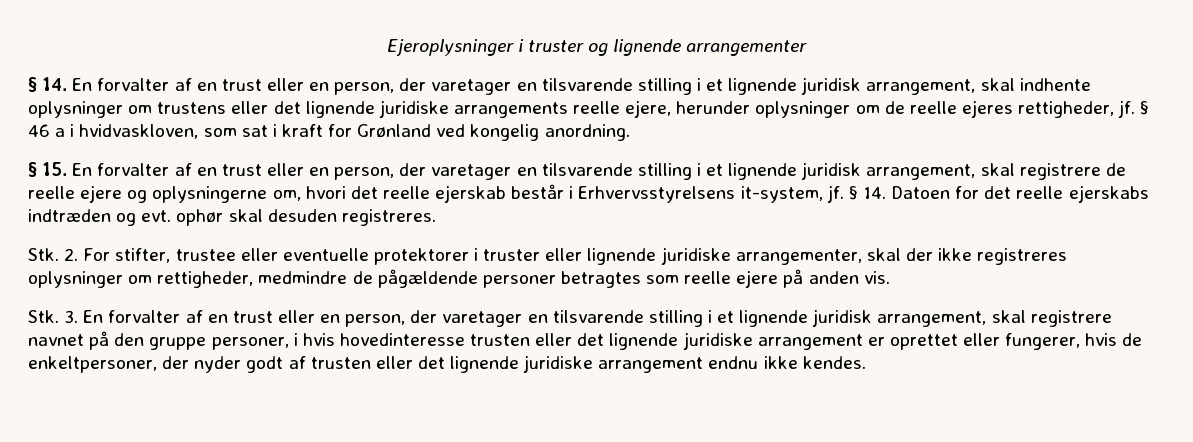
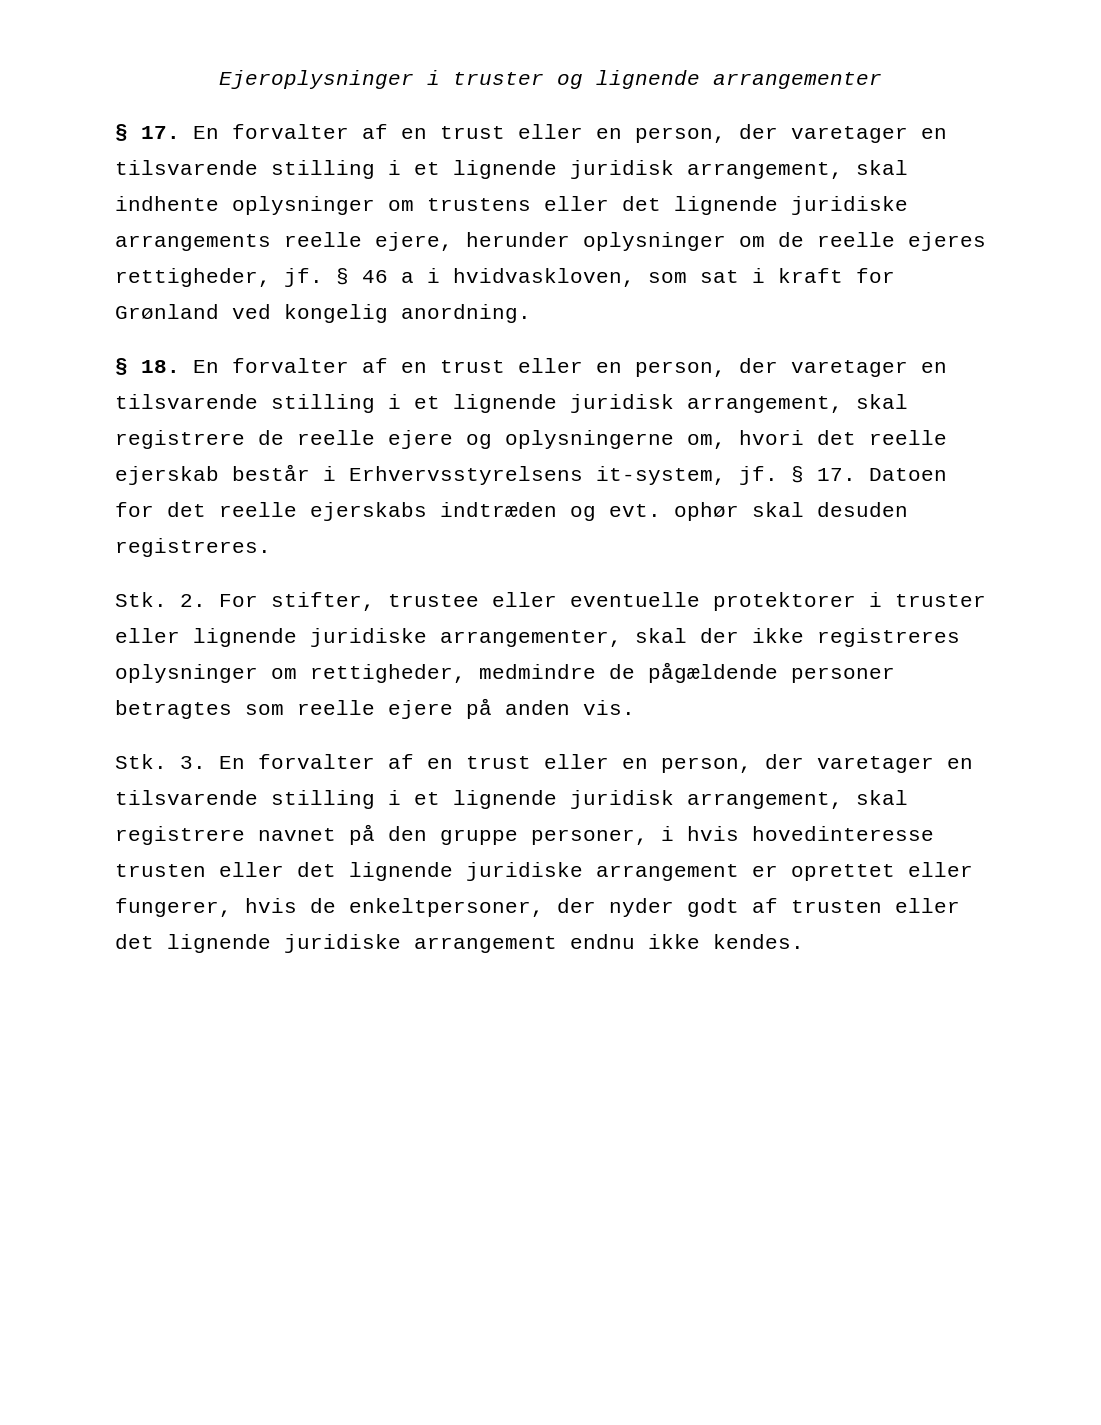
- § 14. En forvalter af en trust eller en person, der varetager en tilsvarende stilling i et lignende juridisk arrangement, skal indhente oplysninger om trustens eller det lignende juridiske arrangements reelle ejere, herunder oplysninger om de reelle ejeres rettigheder, jf.
+ § 17. En forvalter af en trust eller en person, der varetager en tilsvarende stilling i et lignende juridisk arrangement, skal indhente oplysninger om trustens eller det lignende juridiske arrangements reelle ejere, herunder oplysninger om de reelle ejeres rettigheder, jf.
- § 15. En forvalter af en trust eller en person, der varetager en tilsvarende stilling i et lignende juridisk arrangement, skal registrere de reelle ejere og oplysningerne om, hvori det reelle ejerskab består i Erhvervsstyrelsens it-system, jf.
+ § 18. En forvalter af en trust eller en person, der varetager en tilsvarende stilling i et lignende juridisk arrangement, skal registrere de reelle ejere og oplysningerne om, hvori det reelle ejerskab består i Erhvervsstyrelsens it-system, jf.
- § 14. Datoen for det reelle ejerskabs indtræden og evt. ophør skal desuden registreres.
+ § 17. Datoen for det reelle ejerskabs indtræden og evt. ophør skal desuden registreres.

